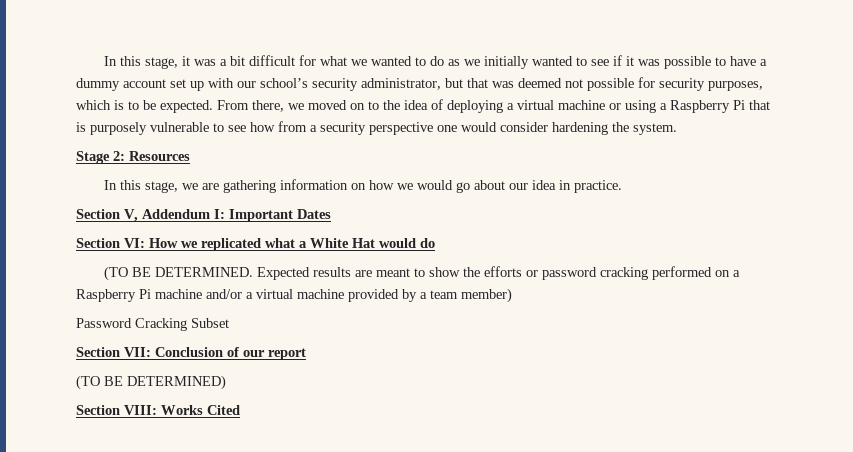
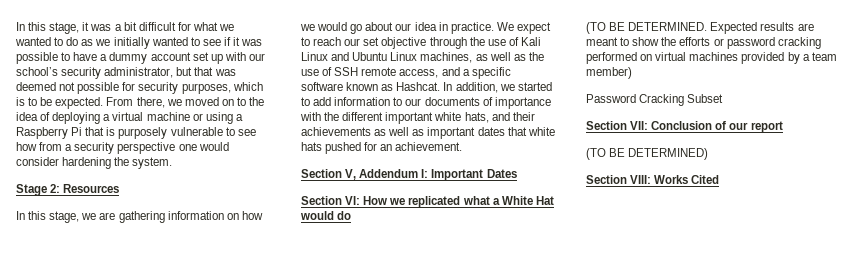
+ We expect to reach our set objective through the use of Kali Linux and Ubuntu Linux machines, as well as the use of SSH remote access, and a specific software known as Hashcat. In addition, we started to add information to our documents of importance with the different important white hats, and their achievements as well as important dates that white hats pushed for an achievement.
- Expected results are meant to show the efforts or password cracking performed on a Raspberry Pi machine and/or a virtual machine provided by a team member)
+ Expected results are meant to show the efforts or password cracking performed on virtual machines provided by a team member)

